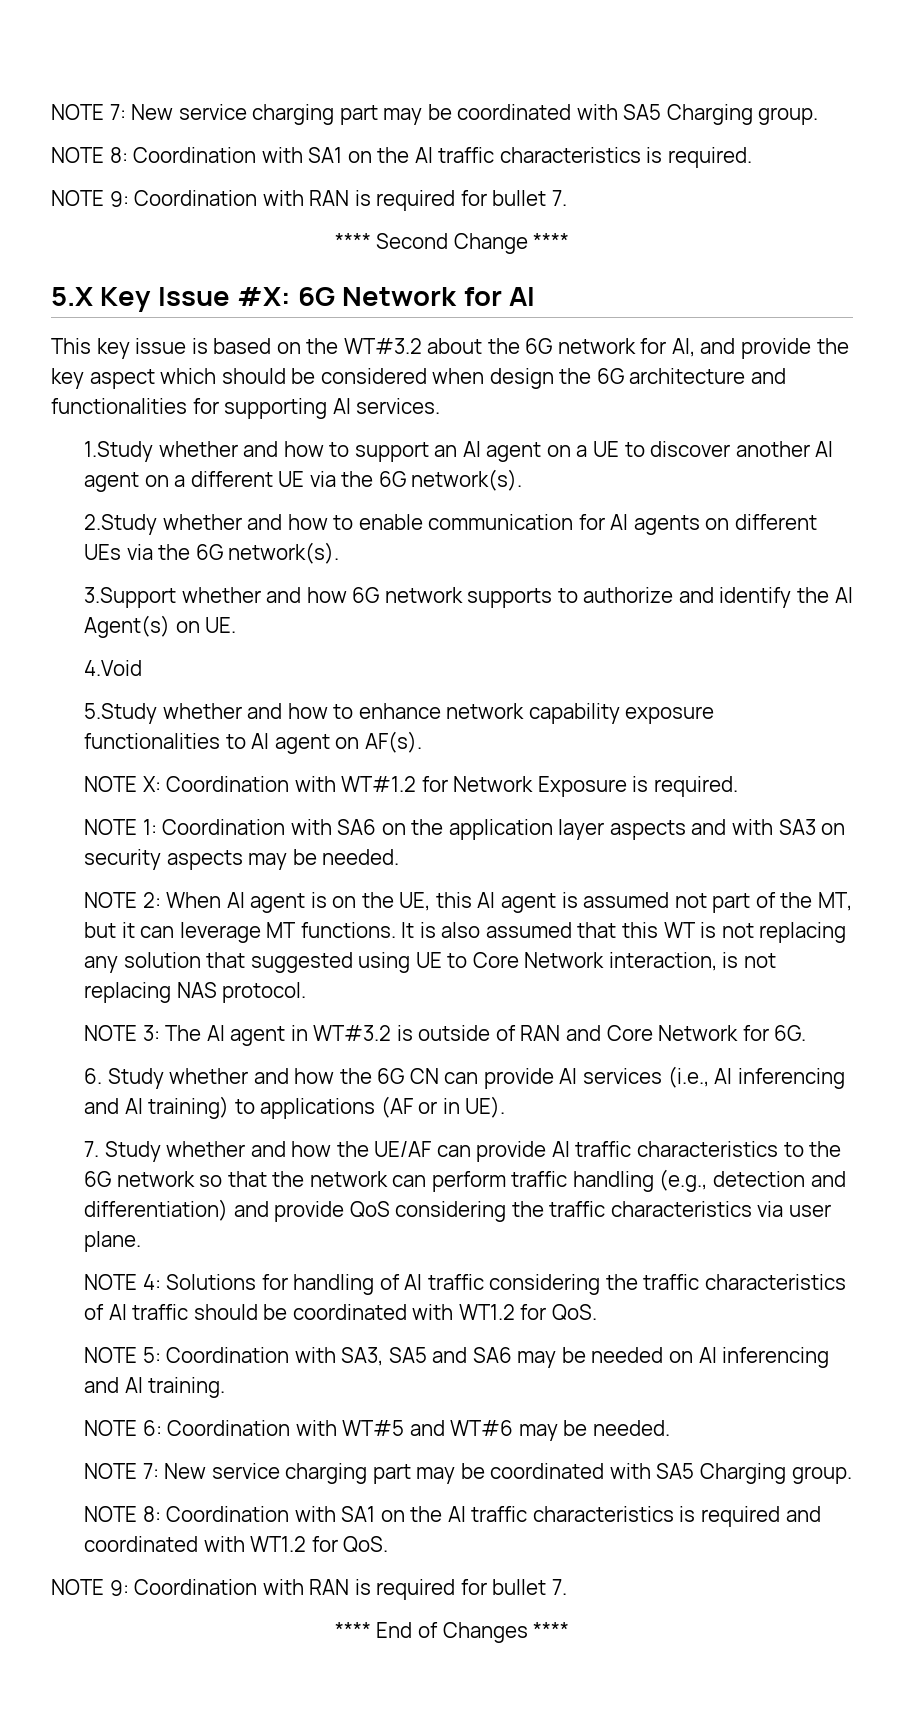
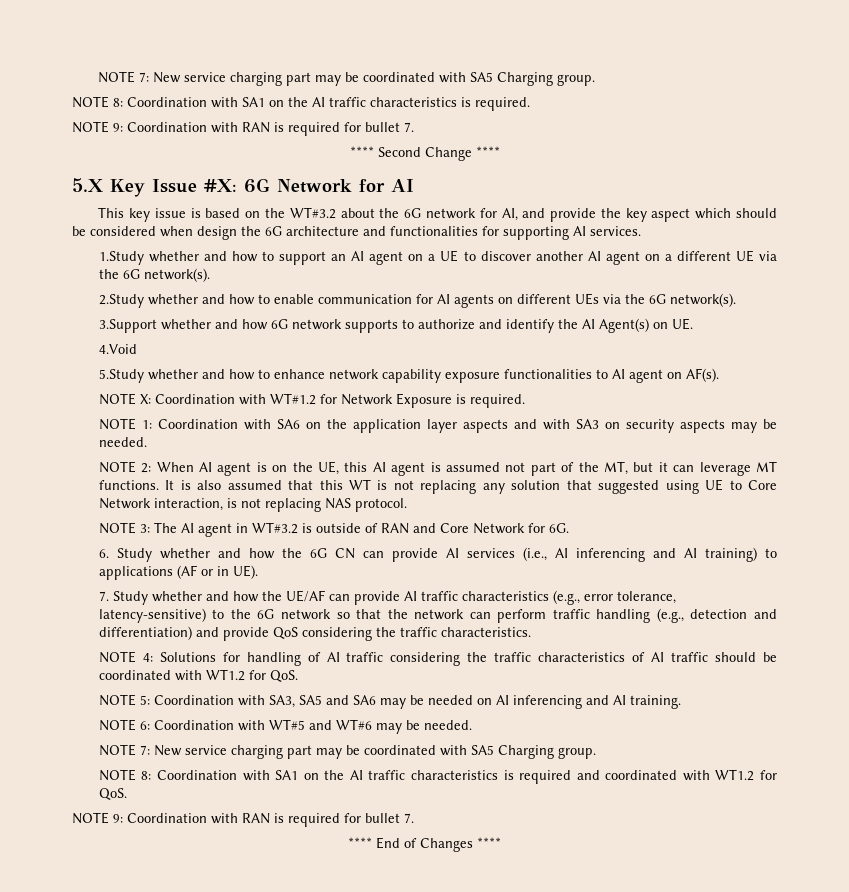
- 7. Study whether and how the UE/AF can provide AI traffic characteristics to the 6G network so that the network can perform traffic handling (e.g., detection and differentiation) and provide QoS considering the traffic characteristics via user plane.
+ 7. Study whether and how the UE/AF can provide AI traffic characteristics (e.g., error tolerance, latency-sensitive) to the 6G network so that the network can perform traffic handling (e.g., detection and differentiation) and provide QoS considering the traffic characteristics.

